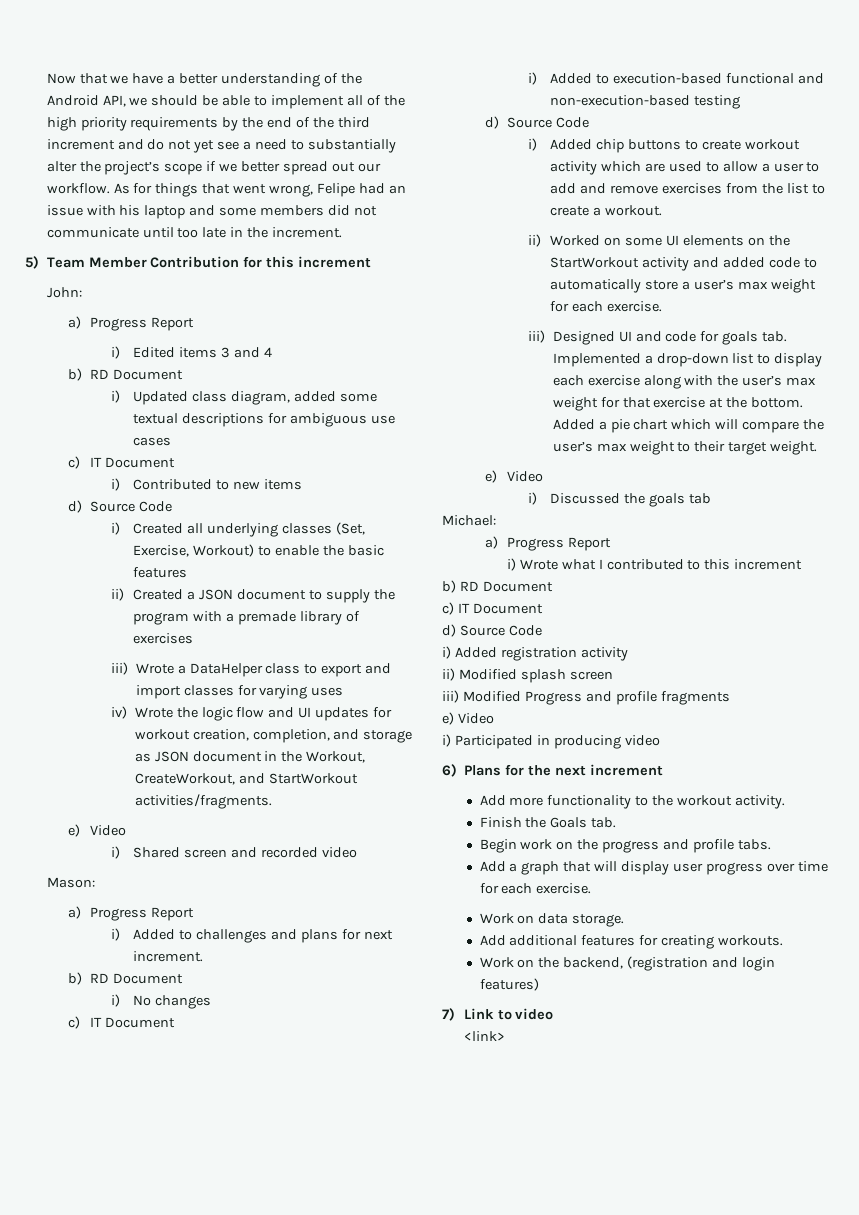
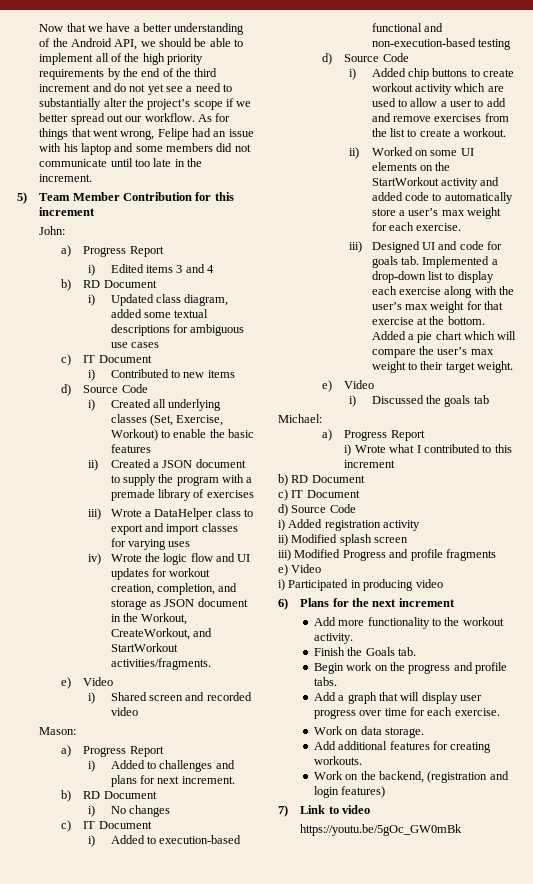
- <link>
+ https://youtu.be/5gOc_GW0mBk

